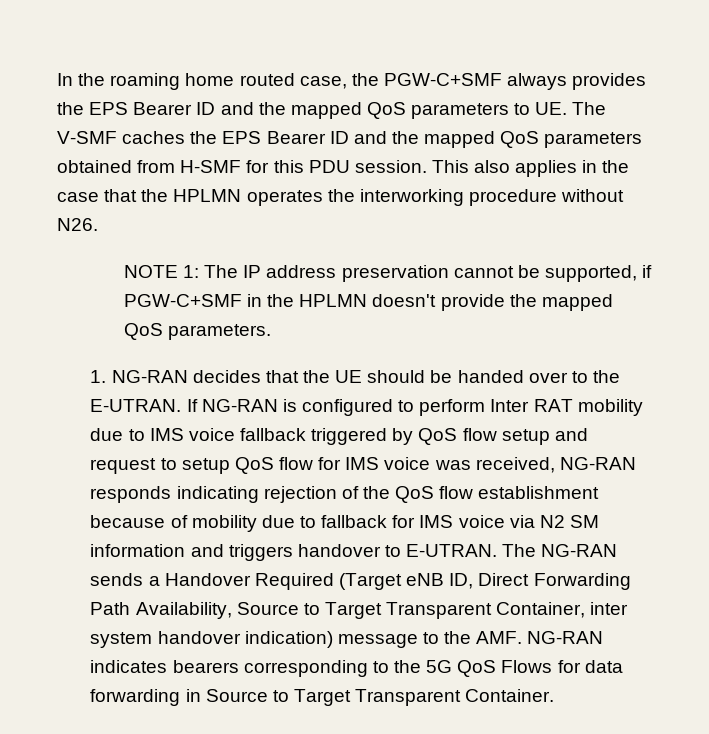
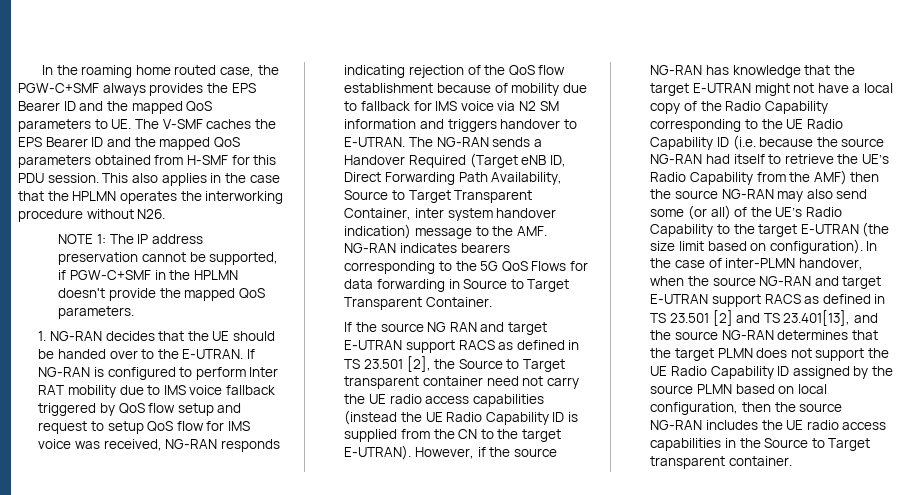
+ If the source NG RAN and target E-UTRAN support RACS as defined in TS 23.501 [2], the Source to Target transparent container need not carry the UE radio access capabilities (instead the UE Radio Capability ID is supplied from the CN to the target E-UTRAN). However, if the source NG-RAN has knowledge that the target E-UTRAN might not have a local copy of the Radio Capability corresponding to the UE Radio Capability ID (i.e. because the source NG-RAN had itself to retrieve the UE’s Radio Capability from the AMF) then the source NG-RAN may also send some (or all) of the UE’s Radio Capability to the target E-UTRAN (the size limit based on configuration). In the case of inter-PLMN handover, when the source NG-RAN and target E-UTRAN support RACS as defined in TS 23.501 [2] and TS 23.401[13], and the source NG-RAN determines that the target PLMN does not support the UE Radio Capability ID assigned by the source PLMN based on local configuration, then the source NG-RAN includes the UE radio access capabilities in the Source to Target transparent container.

